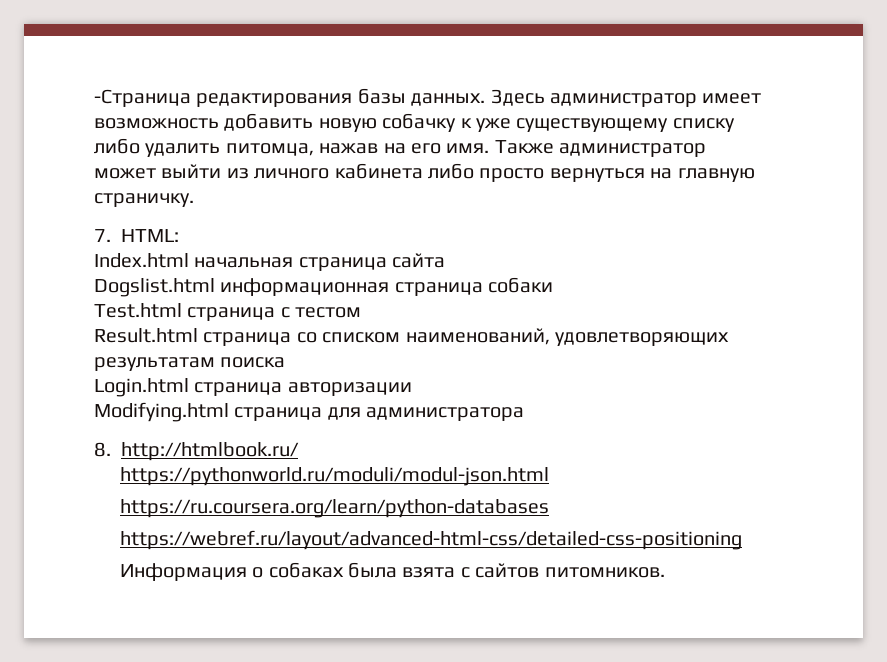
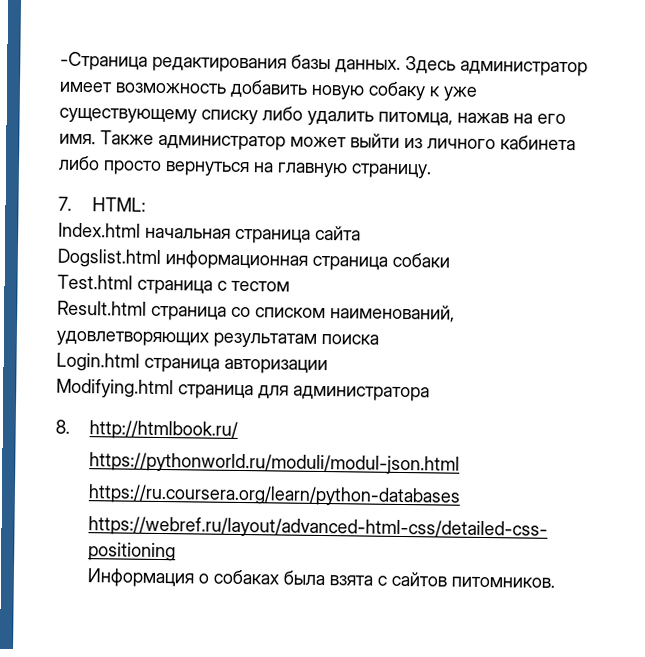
- Здесь администратор имеет возможность добавить новую собачку к уже существующему списку либо удалить питомца, нажав на его имя.
+ Здесь администратор имеет возможность добавить новую собаку к уже существующему списку либо удалить питомца, нажав на его имя.
- Также администратор может выйти из личного кабинета либо просто вернуться на главную страничку.
+ Также администратор может выйти из личного кабинета либо просто вернуться на главную страницу.

